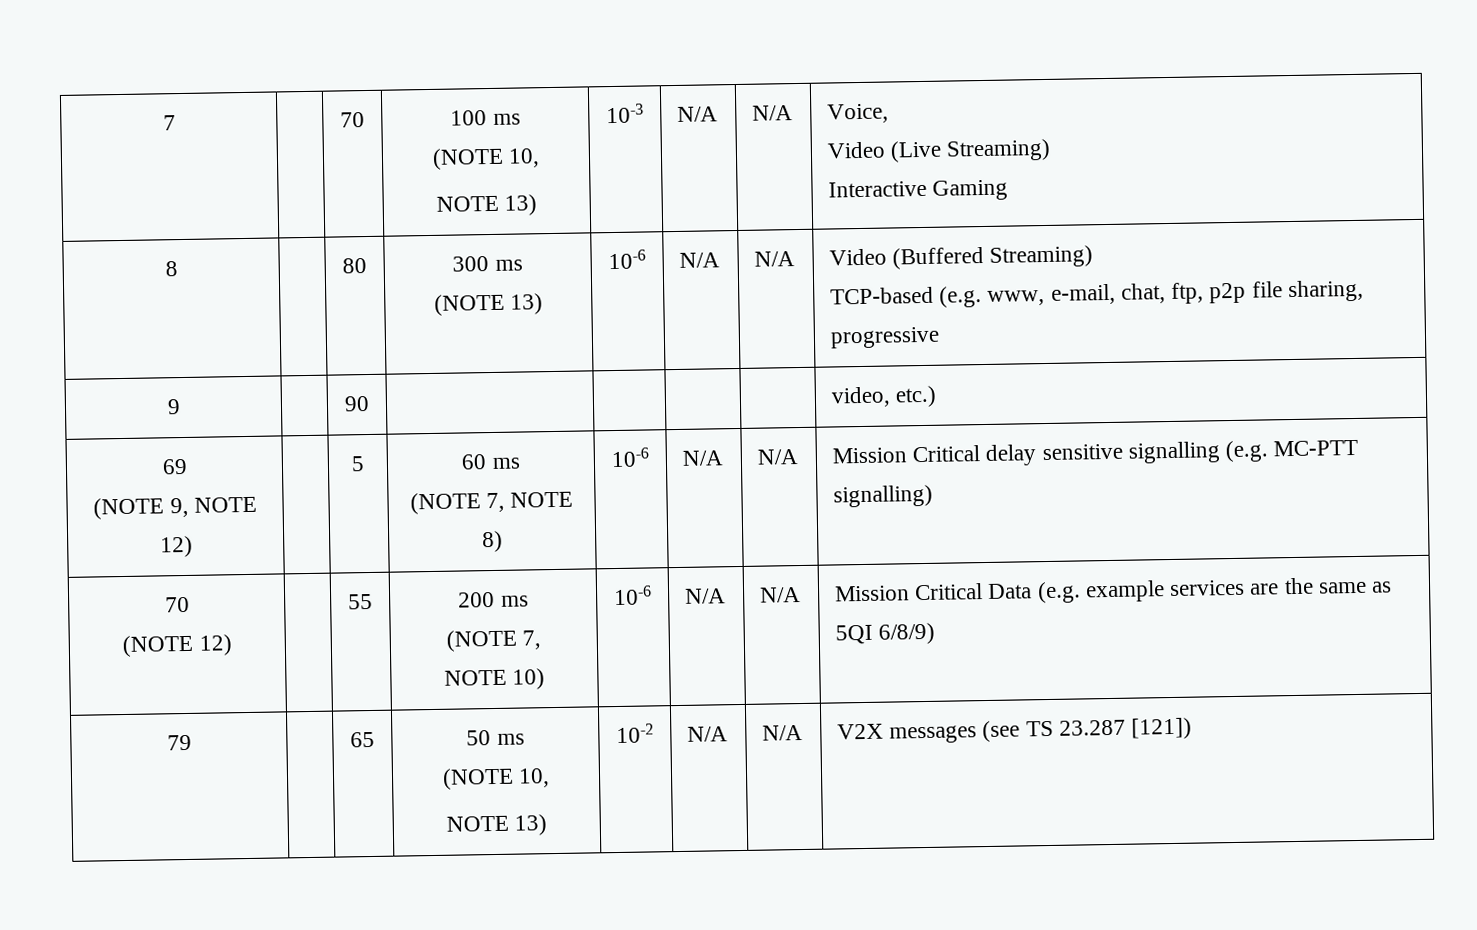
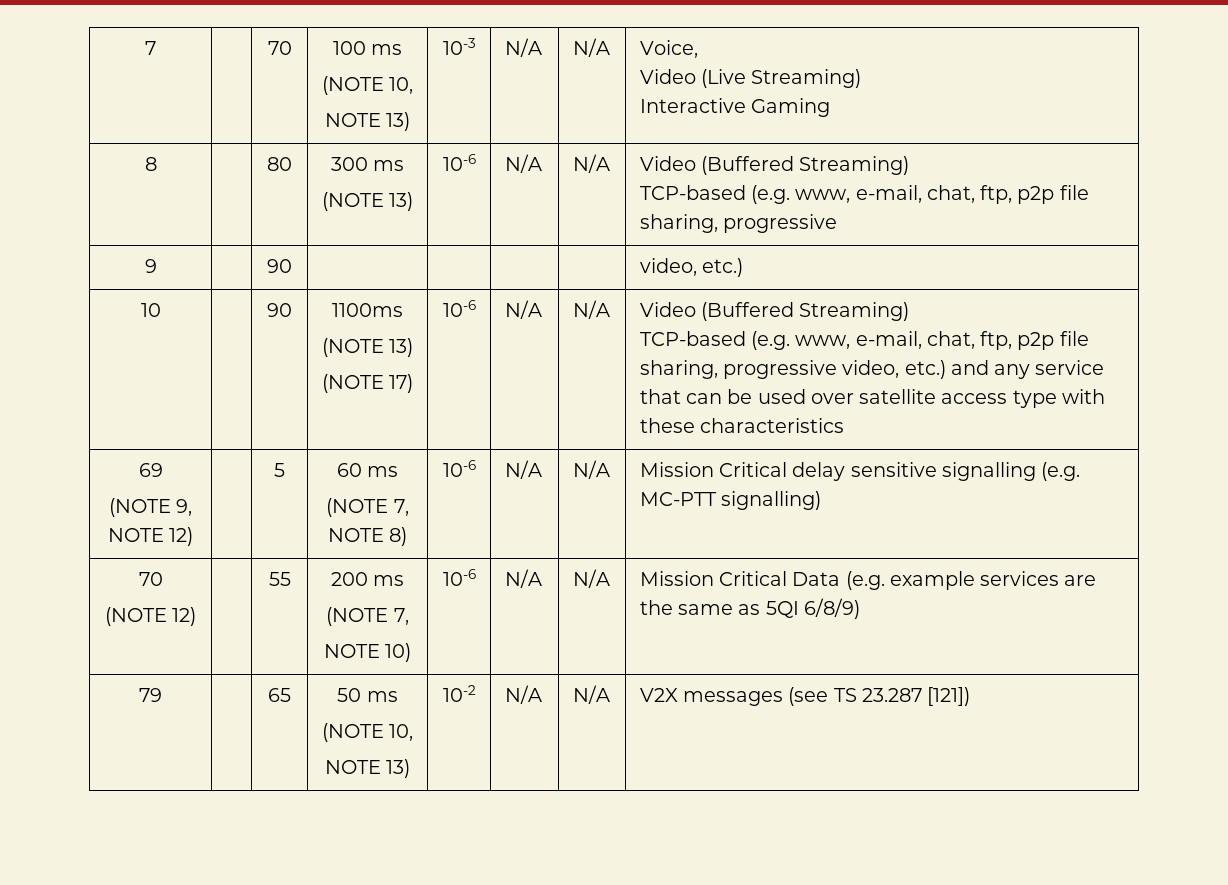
+ 10 | | 90 | 1100ms
+ (NOTE 13)
+ (NOTE 17) | 10-6 | N/A | N/A | Video (Buffered Streaming)
+ TCP-based (e.g. www, e-mail, chat, ftp, p2p file sharing, progressive video, etc.) and any service that can be used over satellite access type with these characteristics

